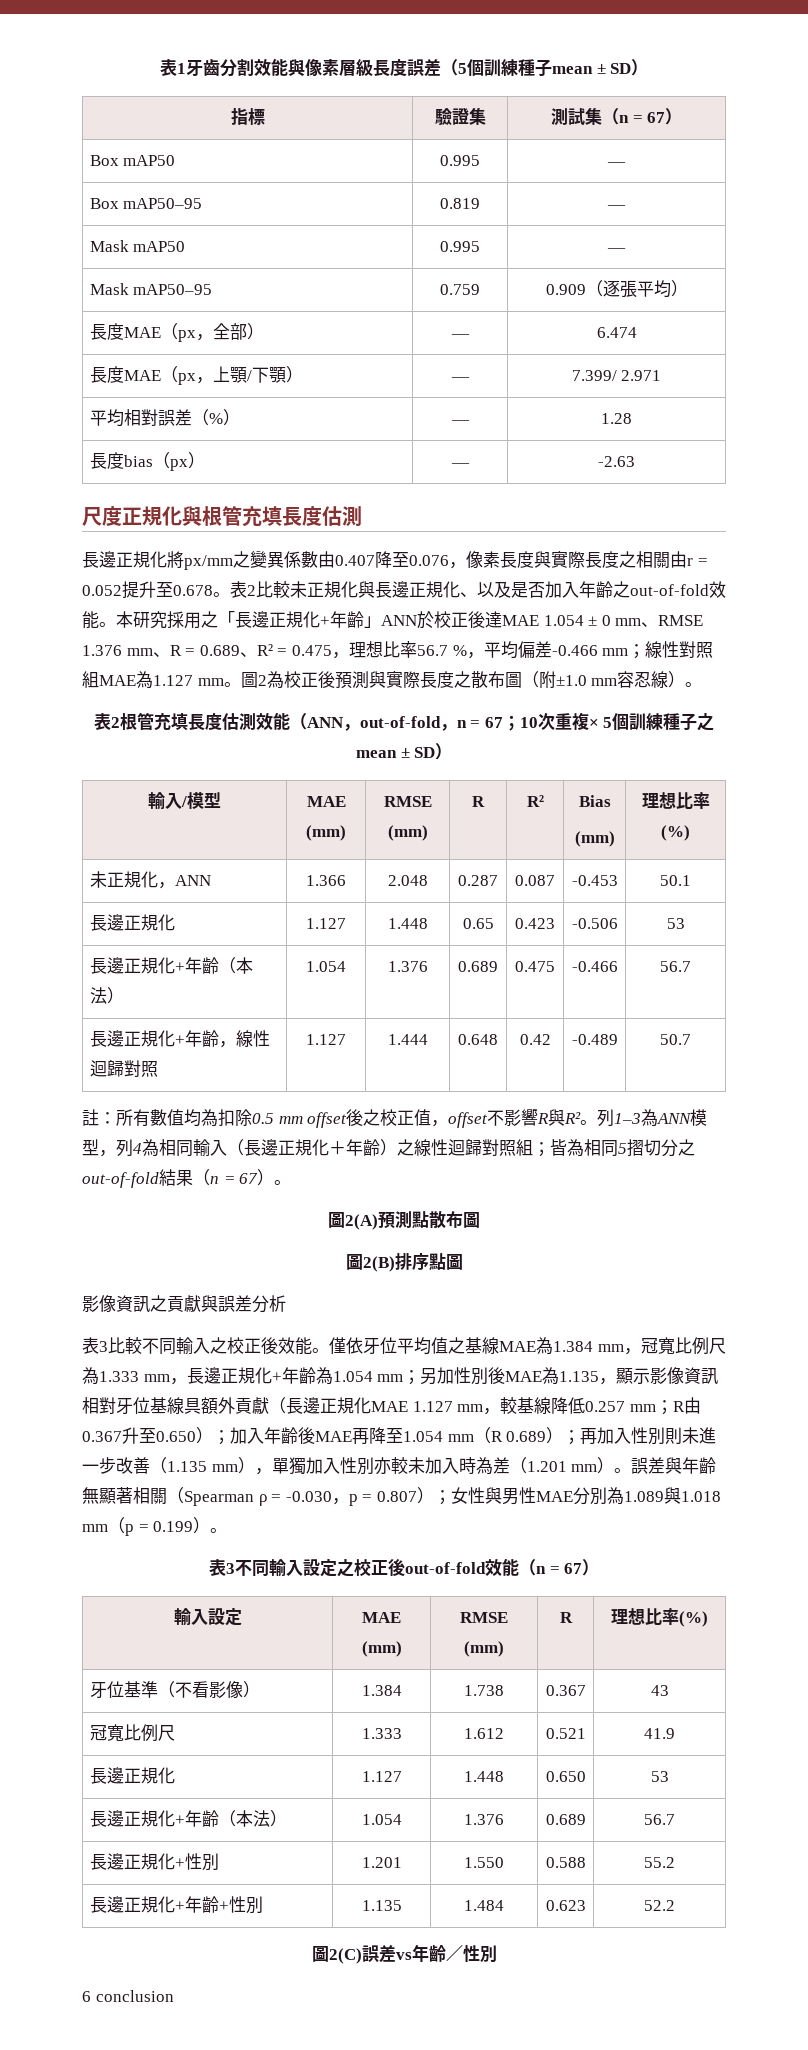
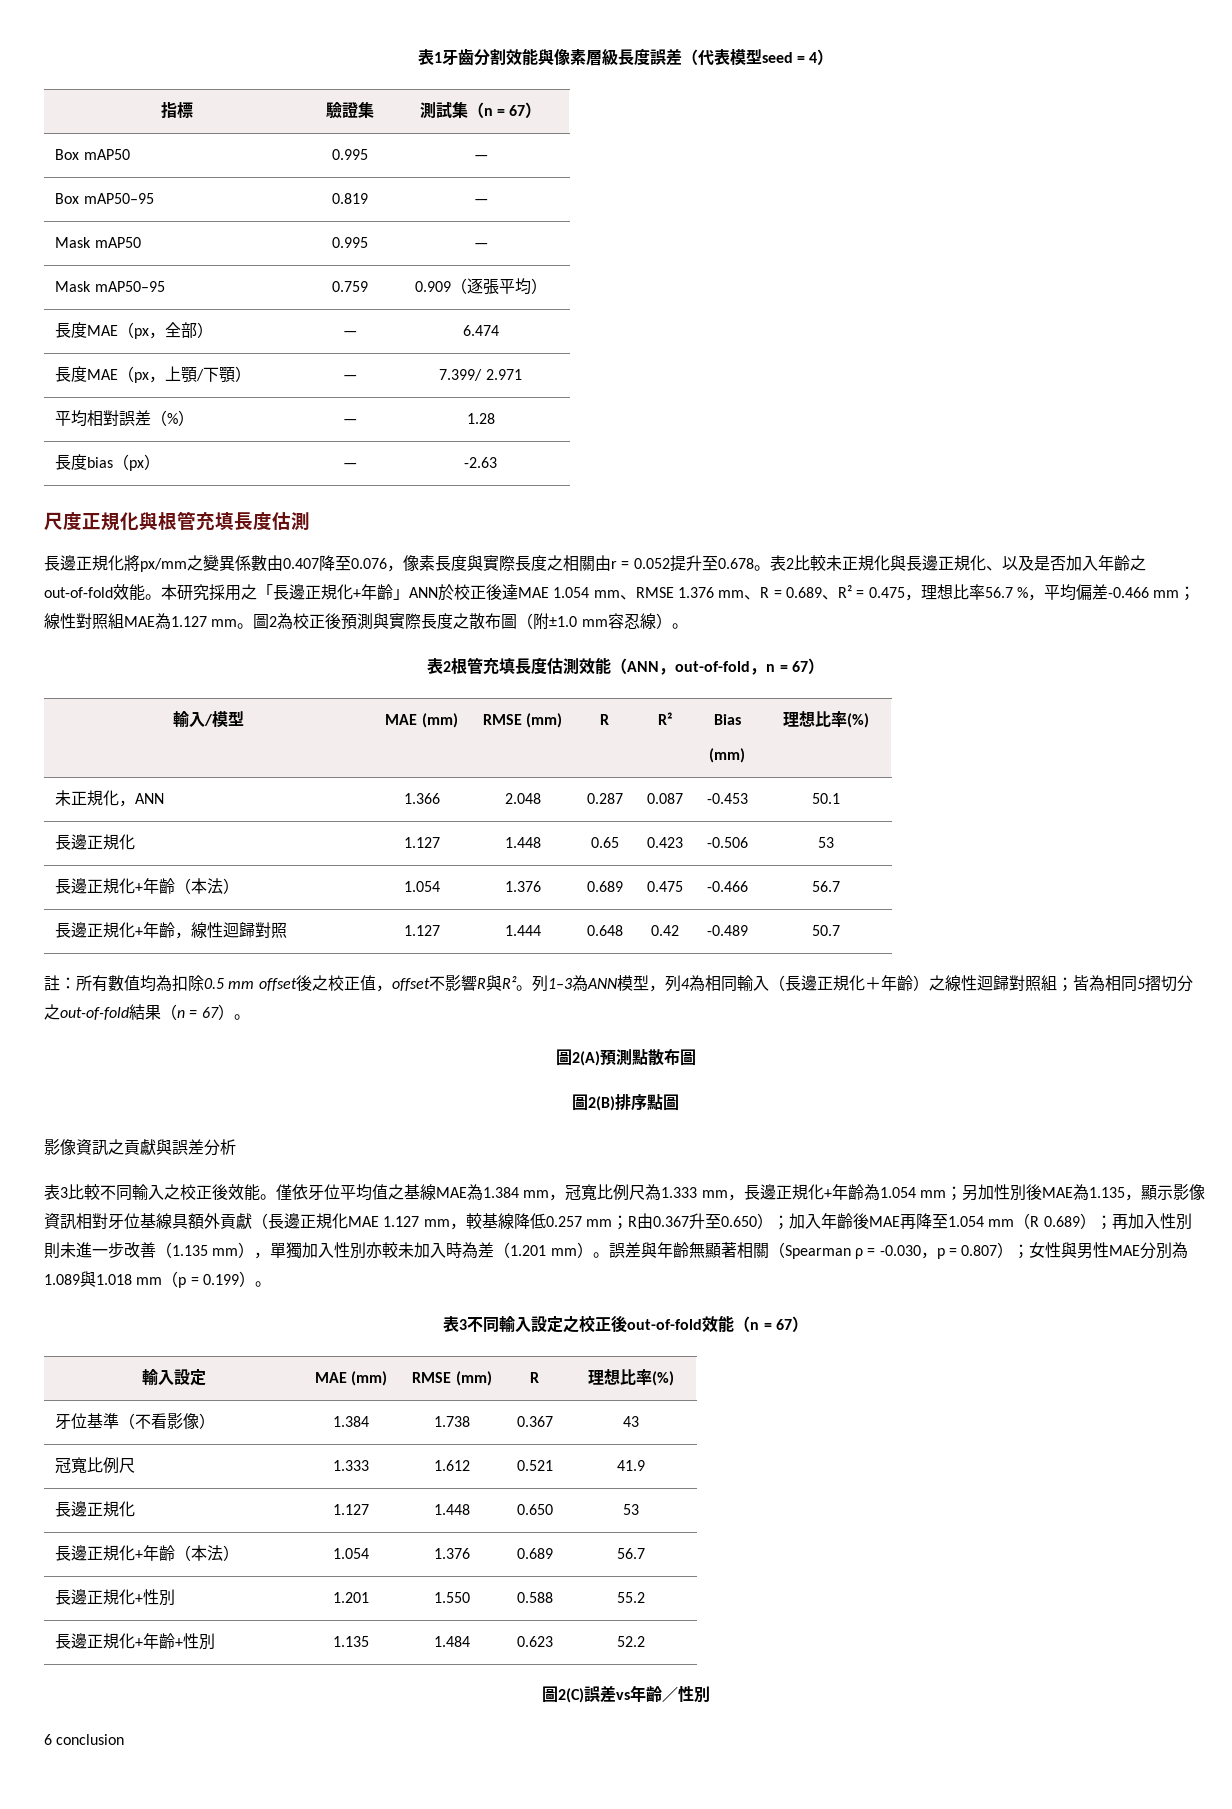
- 表1牙齒分割效能與像素層級長度誤差（5個訓練種子mean ± SD）
+ 表1牙齒分割效能與像素層級長度誤差（代表模型seed = 4）
- 本研究採用之「長邊正規化+年齡」ANN於校正後達MAE 1.054 ± 0 mm、RMSE 1.376 mm、R = 0.689、R² = 0.475，理想比率56.7 %，平均偏差-0.466 mm；線性對照組MAE為1.127 mm。
+ 本研究採用之「長邊正規化+年齡」ANN於校正後達MAE 1.054 mm、RMSE 1.376 mm、R = 0.689、R² = 0.475，理想比率56.7 %，平均偏差-0.466 mm；線性對照組MAE為1.127 mm。
- 表2根管充填長度估測效能（ANN，out-of-fold，n = 67；10次重複× 5個訓練種子之mean ± SD）
+ 表2根管充填長度估測效能（ANN，out-of-fold，n = 67）

